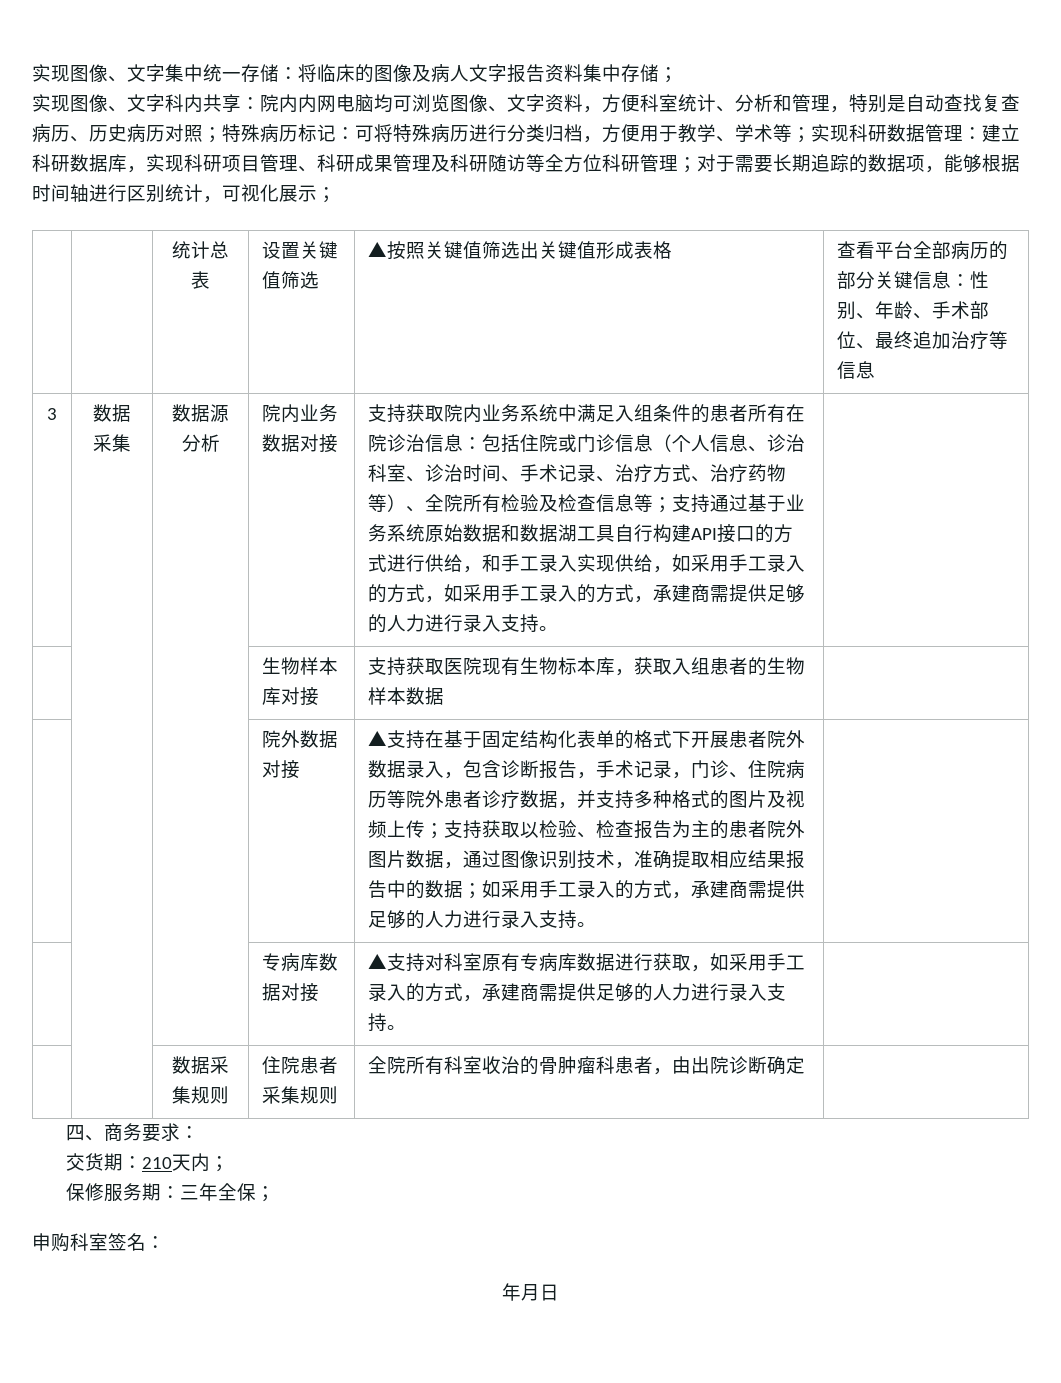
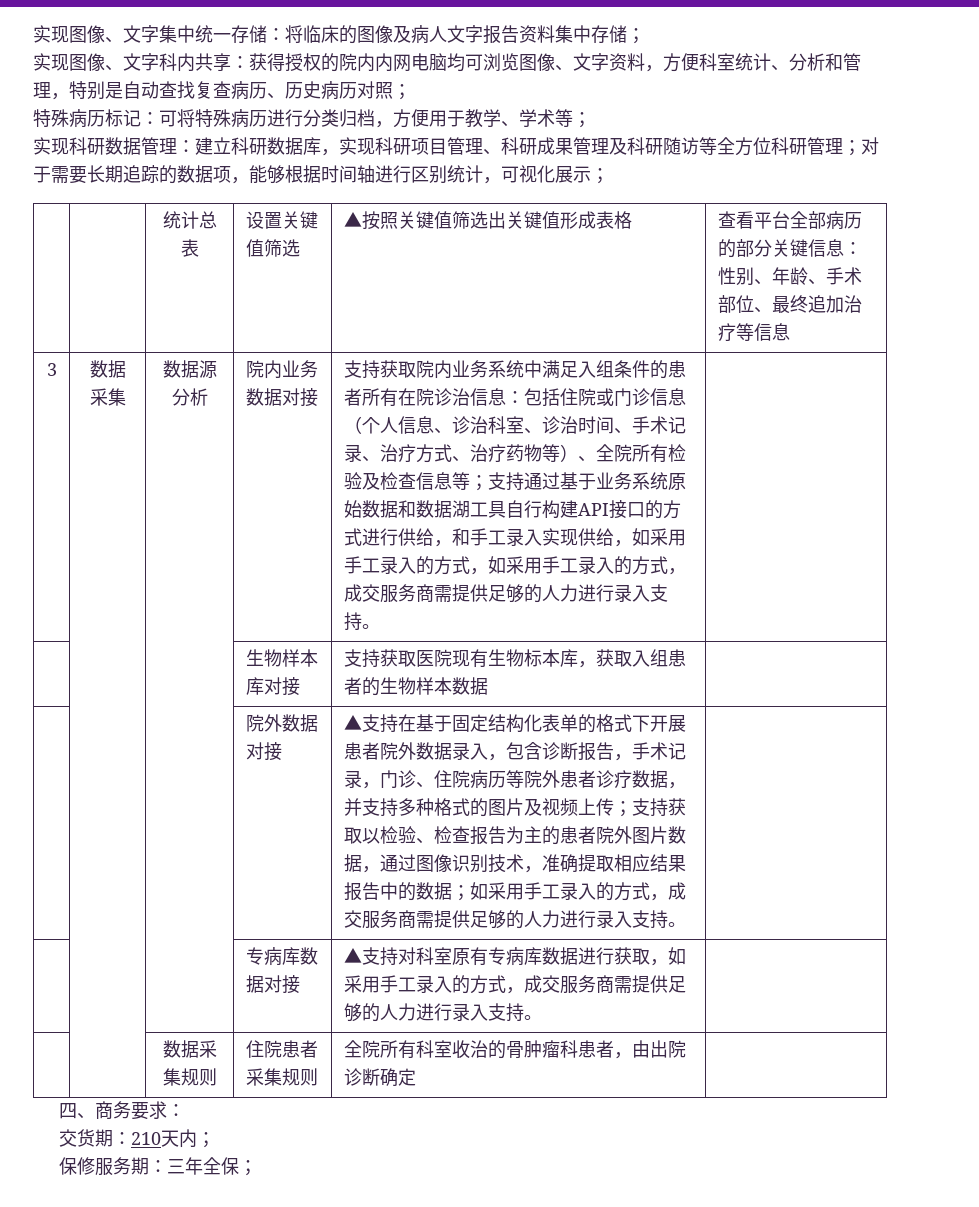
- 院内内网电脑均可浏览图像、文字资料，方便科室统计、分析和管理，特别是自动查找复查病历、历史病历对照；特殊病历标记：
+ 获得授权的院内内网电脑均可浏览图像、文字资料，方便科室统计、分析和管理，特别是自动查找复查病历、历史病历对照；
+ 特殊病历标记：
- 可将特殊病历进行分类归档，方便用于教学、学术等；实现科研数据管理：
+ 可将特殊病历进行分类归档，方便用于教学、学术等；
+ 实现科研数据管理：
- 支持通过基于业务系统原始数据和数据湖工具自行构建API接口的方式进行供给，和手工录入实现供给，如采用手工录入的方式，如采用手工录入的方式，承建商需提供足够的人力进行录入支持。
+ 支持通过基于业务系统原始数据和数据湖工具自行构建API接口的方式进行供给，和手工录入实现供给，如采用手工录入的方式，如采用手工录入的方式，成交服务商需提供足够的人力进行录入支持。
- 支持获取以检验、检查报告为主的患者院外图片数据，通过图像识别技术，准确提取相应结果报告中的数据；如采用手工录入的方式，承建商需提供足够的人力进行录入支持。
+ 支持获取以检验、检查报告为主的患者院外图片数据，通过图像识别技术，准确提取相应结果报告中的数据；如采用手工录入的方式，成交服务商需提供足够的人力进行录入支持。
- | | | 专病库数据对接 | ▲支持对科室原有专病库数据进行获取，如采用手工录入的方式，承建商需提供足够的人力进行录入支持。 |
+ | | | 专病库数据对接 | ▲支持对科室原有专病库数据进行获取，如采用手工录入的方式，成交服务商需提供足够的人力进行录入支持。 |
- 申购科室签名：
- 年月日

